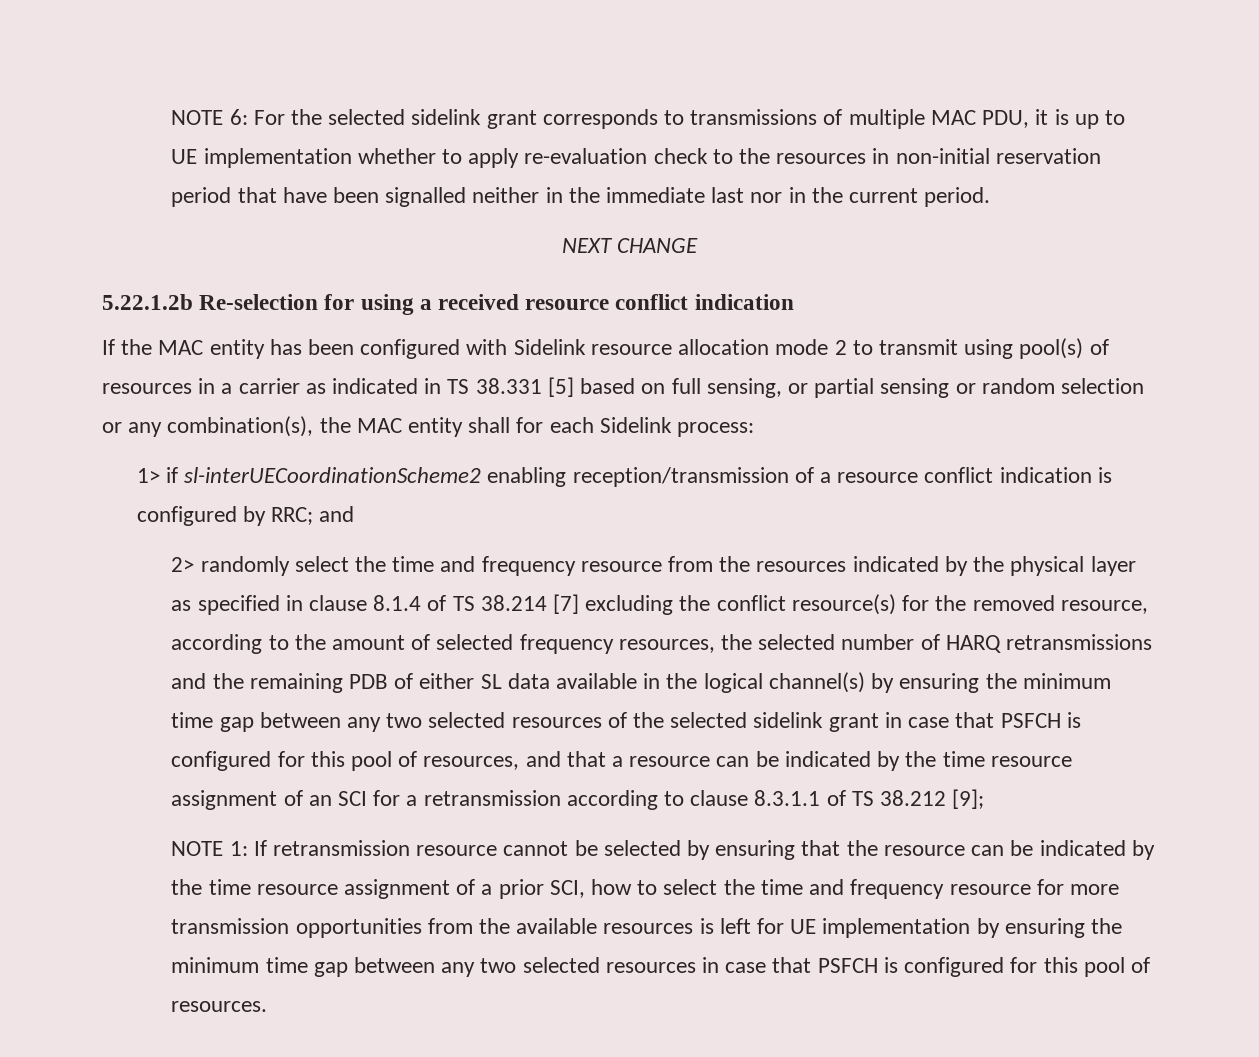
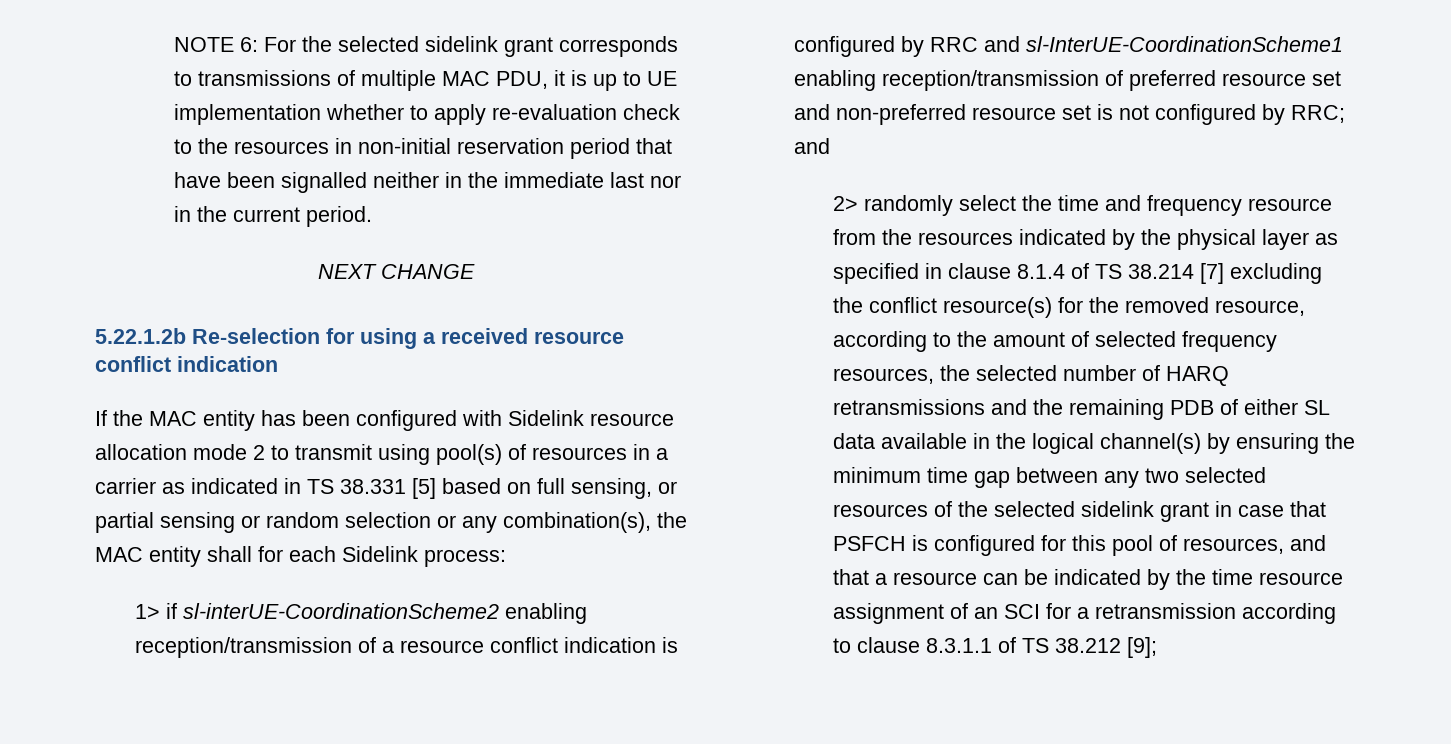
- 1> if sl-interUECoordinationScheme2 enabling reception/transmission of a resource conflict indication is configured by RRC; and
+ 1> if sl-interUE-CoordinationScheme2 enabling reception/transmission of a resource conflict indication is configured by RRC and sl-InterUE-CoordinationScheme1 enabling reception/transmission of preferred resource set and non-preferred resource set is not configured by RRC; and
- NOTE 1: If retransmission resource cannot be selected by ensuring that the resource can be indicated by the time resource assignment of a prior SCI, how to select the time and frequency resource for more transmission opportunities from the available resources is left for UE implementation by ensuring the minimum time gap between any two selected resources in case that PSFCH is configured for this pool of resources.

